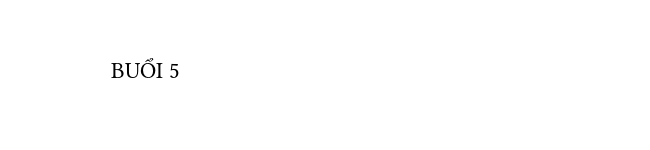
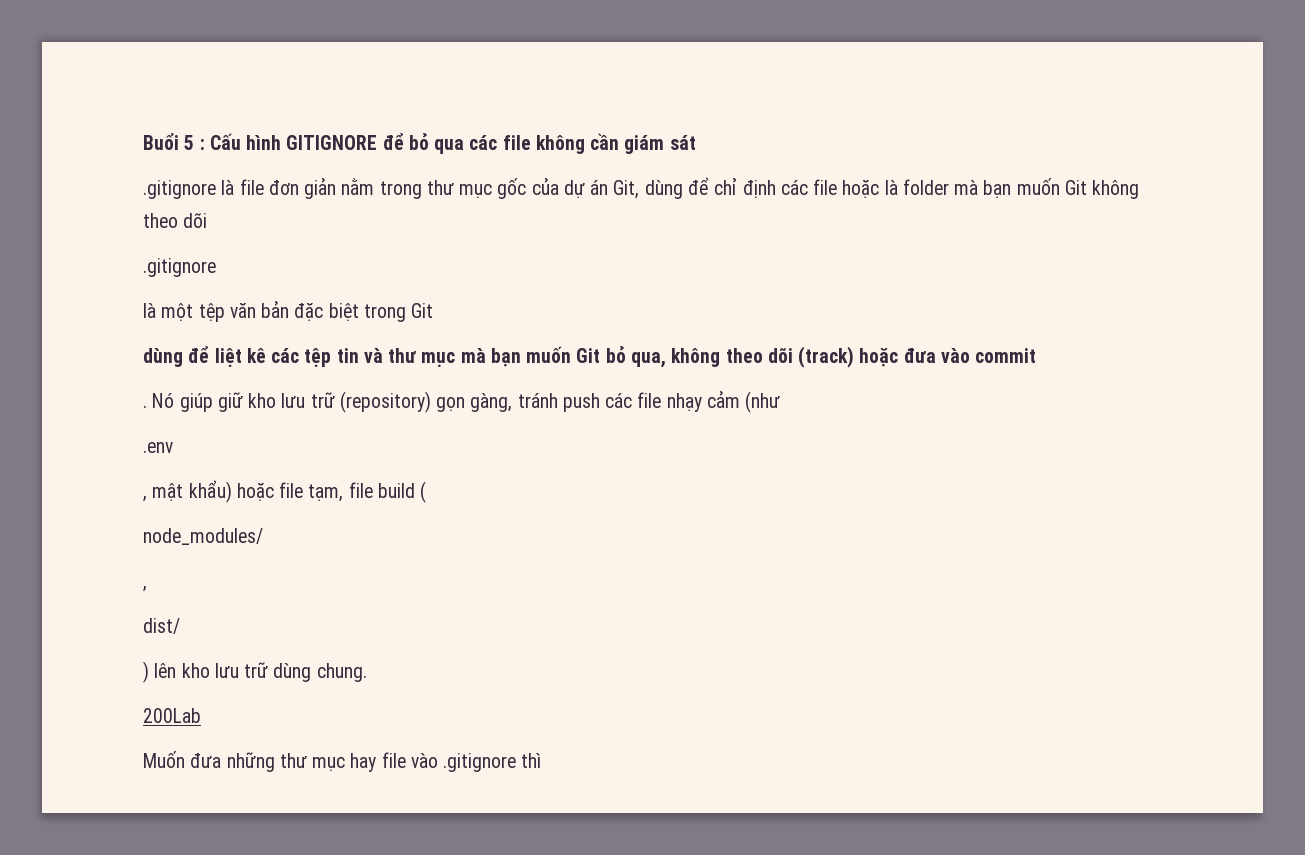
- BUỔI 5
+ Buổi 5 : Cấu hình GITIGNORE để bỏ qua các file không cần giám sát
+ .gitignore là file đơn giản nằm trong thư mục gốc của dự án Git, dùng để chỉ định các file hoặc là folder mà bạn muốn Git không theo dõi
+ .gitignore
+ là một tệp văn bản đặc biệt trong Git
+ dùng để liệt kê các tệp tin và thư mục mà bạn muốn Git bỏ qua, không theo dõi (track) hoặc đưa vào commit
+ . Nó giúp giữ kho lưu trữ (repository) gọn gàng, tránh push các file nhạy cảm (như
+ .env
+ , mật khẩu) hoặc file tạm, file build (
+ node_modules/
+ ,
+ dist/
+ ) lên kho lưu trữ dùng chung.
+ 200Lab
+ Muốn đưa những thư mục hay file vào .gitignore thì

